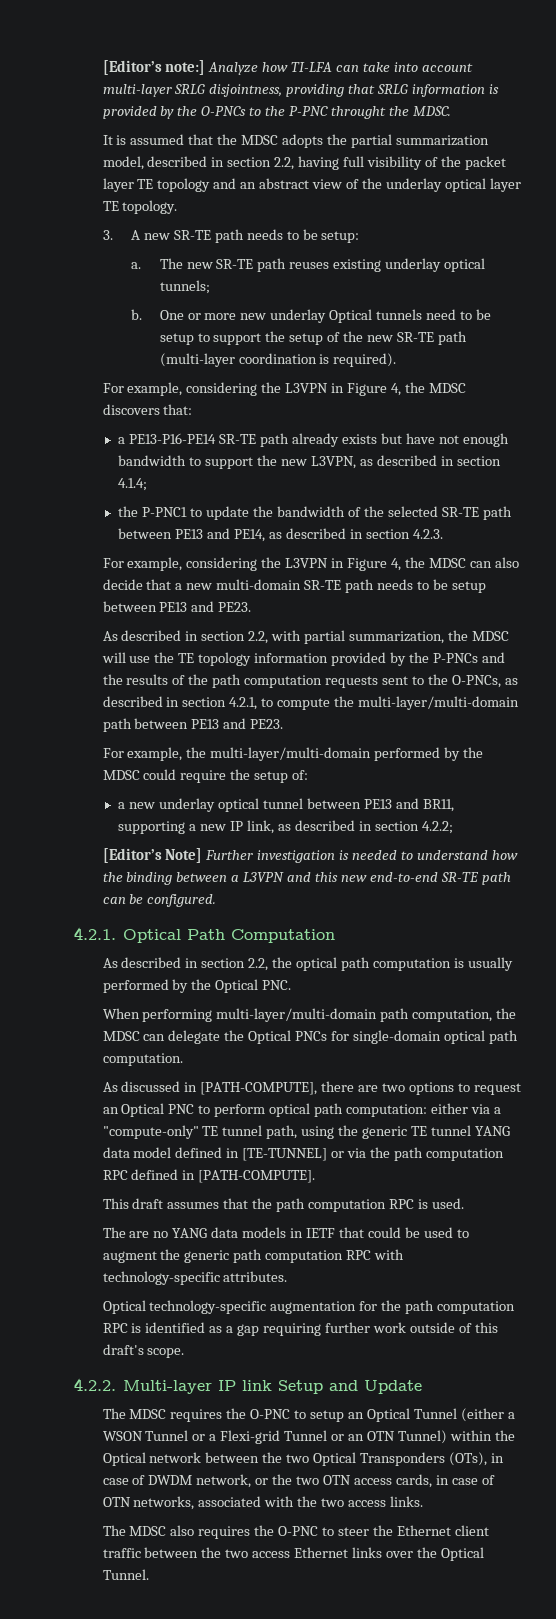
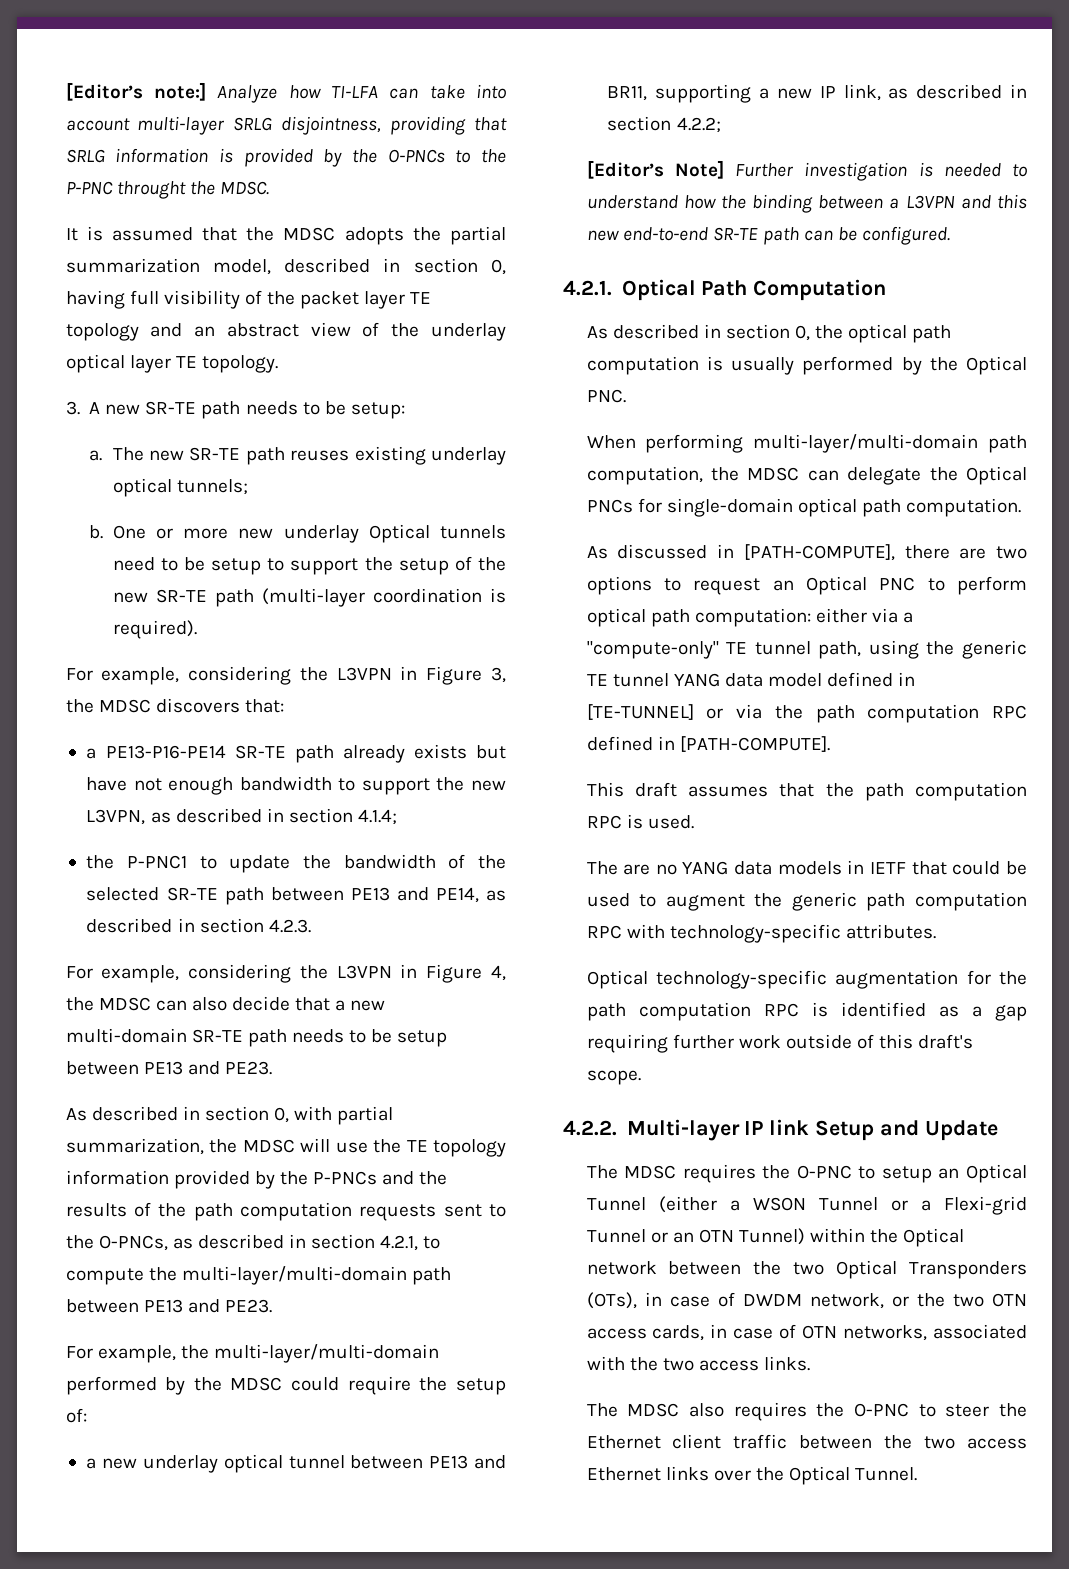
- It is assumed that the MDSC adopts the partial summarization model, described in section 2.2, having full visibility of the packet layer TE topology and an abstract view of the underlay optical layer TE topology.
+ It is assumed that the MDSC adopts the partial summarization model, described in section 0, having full visibility of the packet layer TE topology and an abstract view of the underlay optical layer TE topology.
- For example, considering the L3VPN in Figure 4, the MDSC discovers that:
+ For example, considering the L3VPN in Figure 3, the MDSC discovers that:
- As described in section 2.2, with partial summarization, the MDSC will use the TE topology information provided by the P-PNCs and the results of the path computation requests sent to the O-PNCs, as described in section 4.2.1, to compute the multi-layer/multi-domain path between PE13 and PE23.
+ As described in section 0, with partial summarization, the MDSC will use the TE topology information provided by the P-PNCs and the results of the path computation requests sent to the O-PNCs, as described in section 4.2.1, to compute the multi-layer/multi-domain path between PE13 and PE23.
- As described in section 2.2, the optical path computation is usually performed by the Optical PNC.
+ As described in section 0, the optical path computation is usually performed by the Optical PNC.

